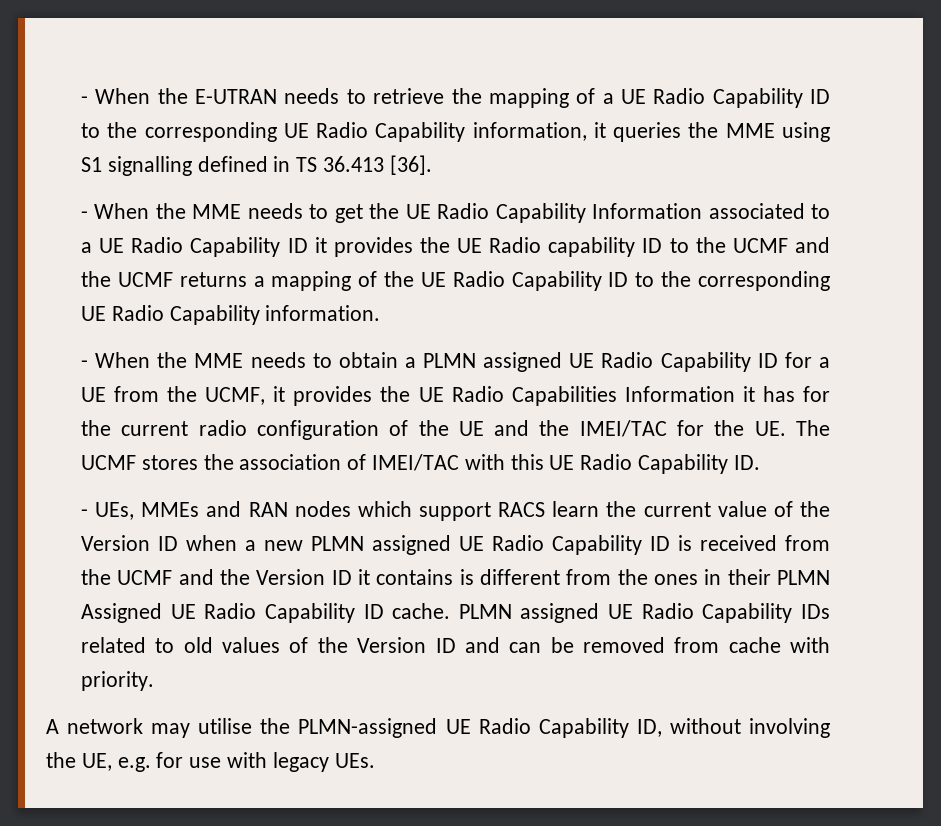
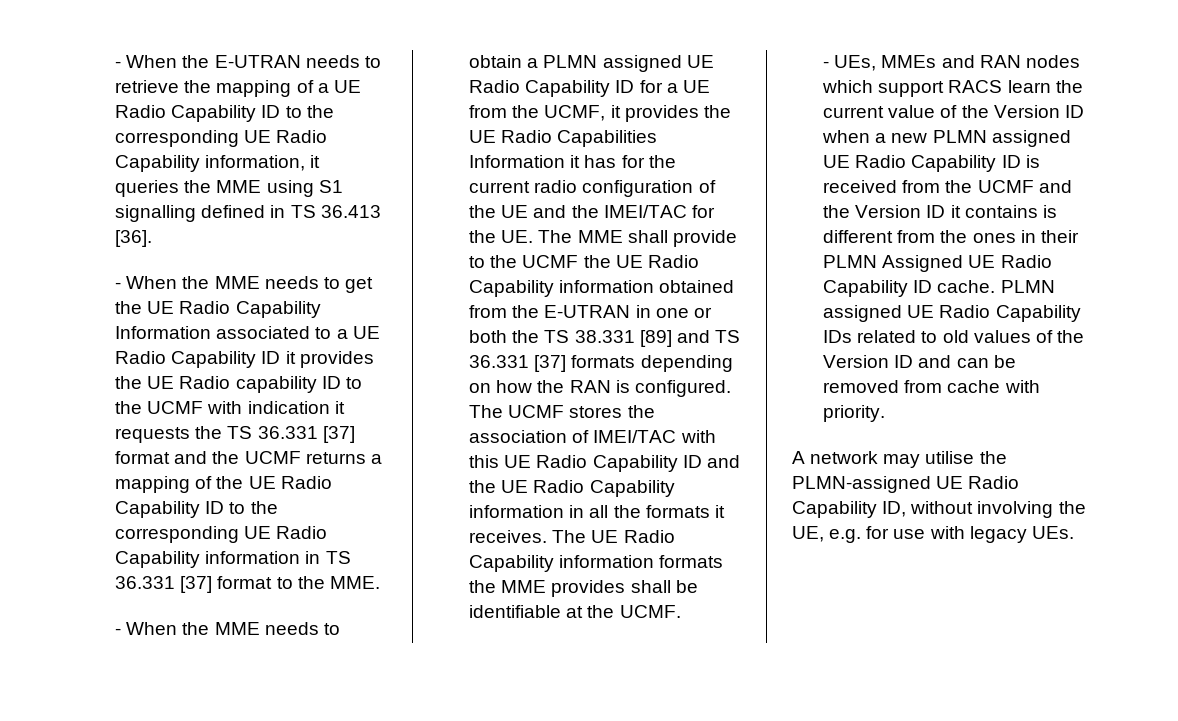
- - When the MME needs to get the UE Radio Capability Information associated to a UE Radio Capability ID it provides the UE Radio capability ID to the UCMF and the UCMF returns a mapping of the UE Radio Capability ID to the corresponding UE Radio Capability information.
+ - When the MME needs to get the UE Radio Capability Information associated to a UE Radio Capability ID it provides the UE Radio capability ID to the UCMF with indication it requests the TS 36.331 [37] format and the UCMF returns a mapping of the UE Radio Capability ID to the corresponding UE Radio Capability information in TS 36.331 [37] format to the MME.
- - When the MME needs to obtain a PLMN assigned UE Radio Capability ID for a UE from the UCMF, it provides the UE Radio Capabilities Information it has for the current radio configuration of the UE and the IMEI/TAC for the UE. The UCMF stores the association of IMEI/TAC with this UE Radio Capability ID.
+ - When the MME needs to obtain a PLMN assigned UE Radio Capability ID for a UE from the UCMF, it provides the UE Radio Capabilities Information it has for the current radio configuration of the UE and the IMEI/TAC for the UE. The MME shall provide to the UCMF the UE Radio Capability information obtained from the E-UTRAN in one or both the TS 38.331 [89] and TS 36.331 [37] formats depending on how the RAN is configured. The UCMF stores the association of IMEI/TAC with this UE Radio Capability ID and the UE Radio Capability information in all the formats it receives. The UE Radio Capability information formats the MME provides shall be identifiable at the UCMF.

